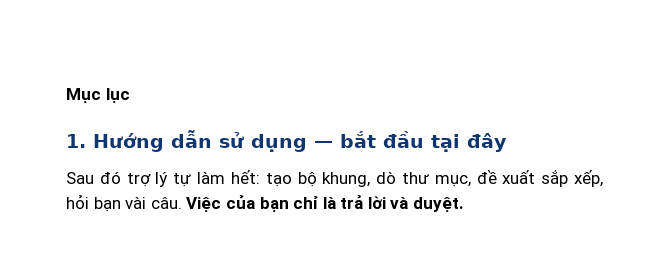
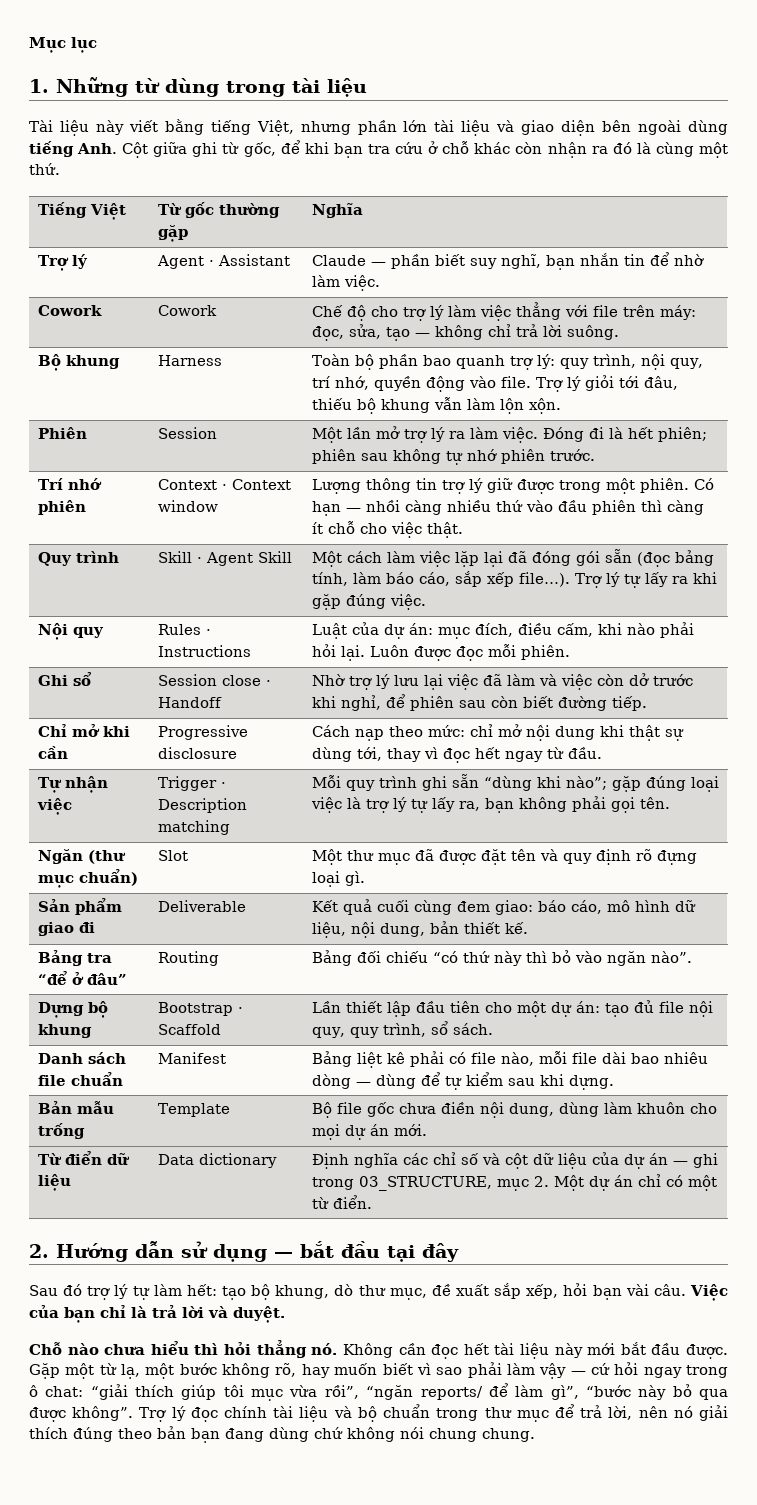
- 1. Hướng dẫn sử dụng — bắt đầu tại đây
+ 1. Những từ dùng trong tài liệu
+ Tài liệu này viết bằng tiếng Việt, nhưng phần lớn tài liệu và giao diện bên ngoài dùng tiếng Anh. Cột giữa ghi từ gốc, để khi bạn tra cứu ở chỗ khác còn nhận ra đó là cùng một thứ.
+ Tiếng Việt | Từ gốc thường gặp | Nghĩa
+ Trợ lý | Agent · Assistant | Claude — phần biết suy nghĩ, bạn nhắn tin để nhờ làm việc.
+ Cowork | Cowork | Chế độ cho trợ lý làm việc thẳng với file trên máy: đọc, sửa, tạo — không chỉ trả lời suông.
+ Bộ khung | Harness | Toàn bộ phần bao quanh trợ lý: quy trình, nội quy, trí nhớ, quyền động vào file. Trợ lý giỏi tới đâu, thiếu bộ khung vẫn làm lộn xộn.
+ Phiên | Session | Một lần mở trợ lý ra làm việc. Đóng đi là hết phiên; phiên sau không tự nhớ phiên trước.
+ Trí nhớ phiên | Context · Context window | Lượng thông tin trợ lý giữ được trong một phiên. Có hạn — nhồi càng nhiều thứ vào đầu phiên thì càng ít chỗ cho việc thật.
+ Quy trình | Skill · Agent Skill | Một cách làm việc lặp lại đã đóng gói sẵn (đọc bảng tính, làm báo cáo, sắp xếp file…). Trợ lý tự lấy ra khi gặp đúng việc.
+ Nội quy | Rules · Instructions | Luật của dự án: mục đích, điều cấm, khi nào phải hỏi lại. Luôn được đọc mỗi phiên.
+ Ghi sổ | Session close · Handoff | Nhờ trợ lý lưu lại việc đã làm và việc còn dở trước khi nghỉ, để phiên sau còn biết đường tiếp.
+ Chỉ mở khi cần | Progressive disclosure | Cách nạp theo mức: chỉ mở nội dung khi thật sự dùng tới, thay vì đọc hết ngay từ đầu.
+ Tự nhận việc | Trigger · Description matching | Mỗi quy trình ghi sẵn “dùng khi nào”; gặp đúng loại việc là trợ lý tự lấy ra, bạn không phải gọi tên.
+ Ngăn (thư mục chuẩn) | Slot | Một thư mục đã được đặt tên và quy định rõ đựng loại gì.
+ Sản phẩm giao đi | Deliverable | Kết quả cuối cùng đem giao: báo cáo, mô hình dữ liệu, nội dung, bản thiết kế.
+ Bảng tra “để ở đâu” | Routing | Bảng đối chiếu “có thứ này thì bỏ vào ngăn nào”.
+ Dựng bộ khung | Bootstrap · Scaffold | Lần thiết lập đầu tiên cho một dự án: tạo đủ file nội quy, quy trình, sổ sách.
+ Danh sách file chuẩn | Manifest | Bảng liệt kê phải có file nào, mỗi file dài bao nhiêu dòng — dùng để tự kiểm sau khi dựng.
+ Bản mẫu trống | Template | Bộ file gốc chưa điền nội dung, dùng làm khuôn cho mọi dự án mới.
+ Từ điển dữ liệu | Data dictionary | Định nghĩa các chỉ số và cột dữ liệu của dự án — ghi trong 03_STRUCTURE, mục 2. Một dự án chỉ có một từ điển.
+ 2. Hướng dẫn sử dụng — bắt đầu tại đây
+ Chỗ nào chưa hiểu thì hỏi thẳng nó. Không cần đọc hết tài liệu này mới bắt đầu được. Gặp một từ lạ, một bước không rõ, hay muốn biết vì sao phải làm vậy — cứ hỏi ngay trong ô chat: “giải thích giúp tôi mục vừa rồi”, “ngăn reports/ để làm gì”, “bước này bỏ qua được không”. Trợ lý đọc chính tài liệu và bộ chuẩn trong thư mục để trả lời, nên nó giải thích đúng theo bản bạn đang dùng chứ không nói chung chung.

